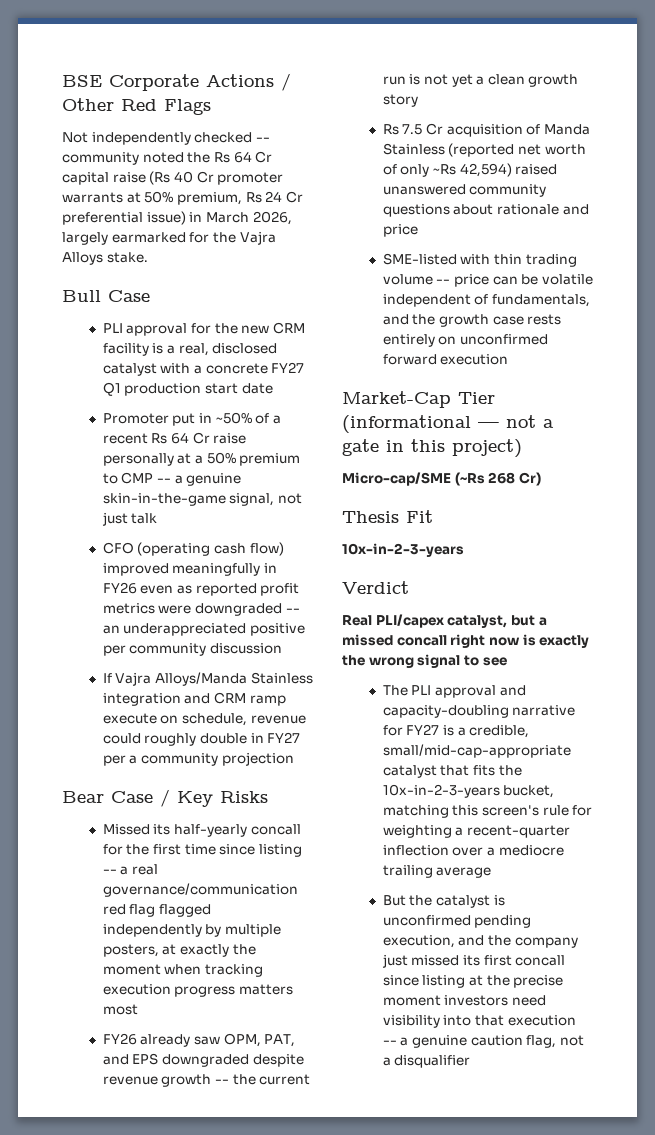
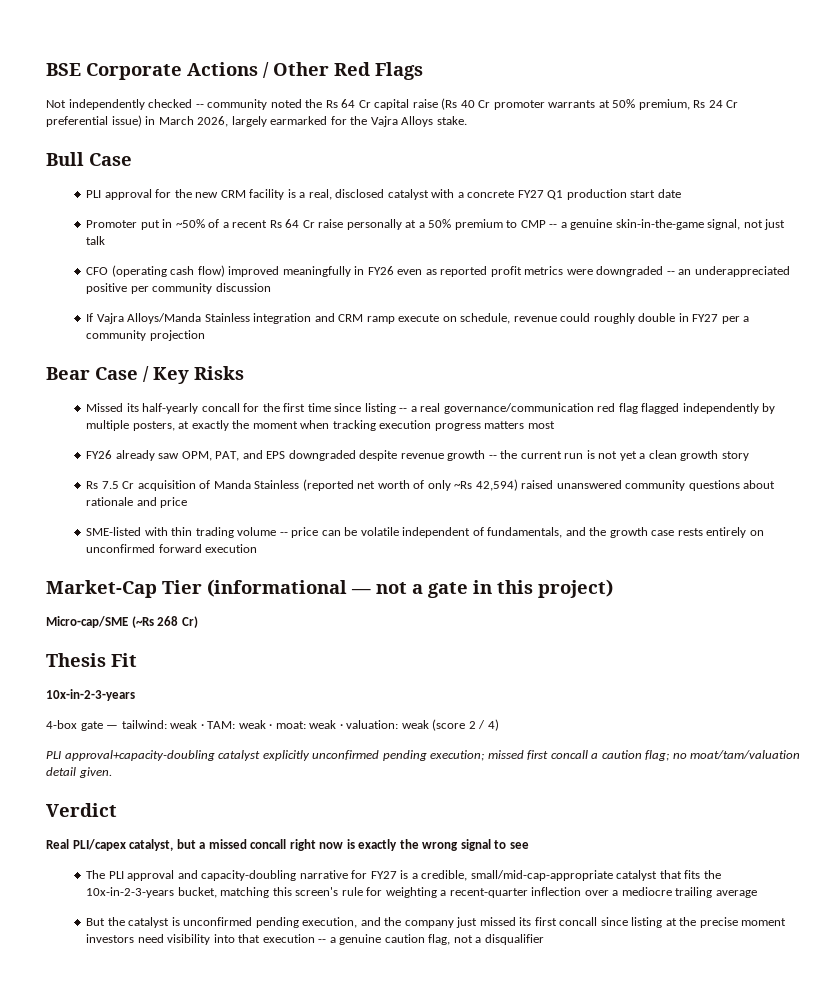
+ 4-box gate — tailwind: weak · TAM: weak · moat: weak · valuation: weak (score 2 / 4)
+ PLI approval+capacity-doubling catalyst explicitly unconfirmed pending execution; missed first concall a caution flag; no moat/tam/valuation detail given.

